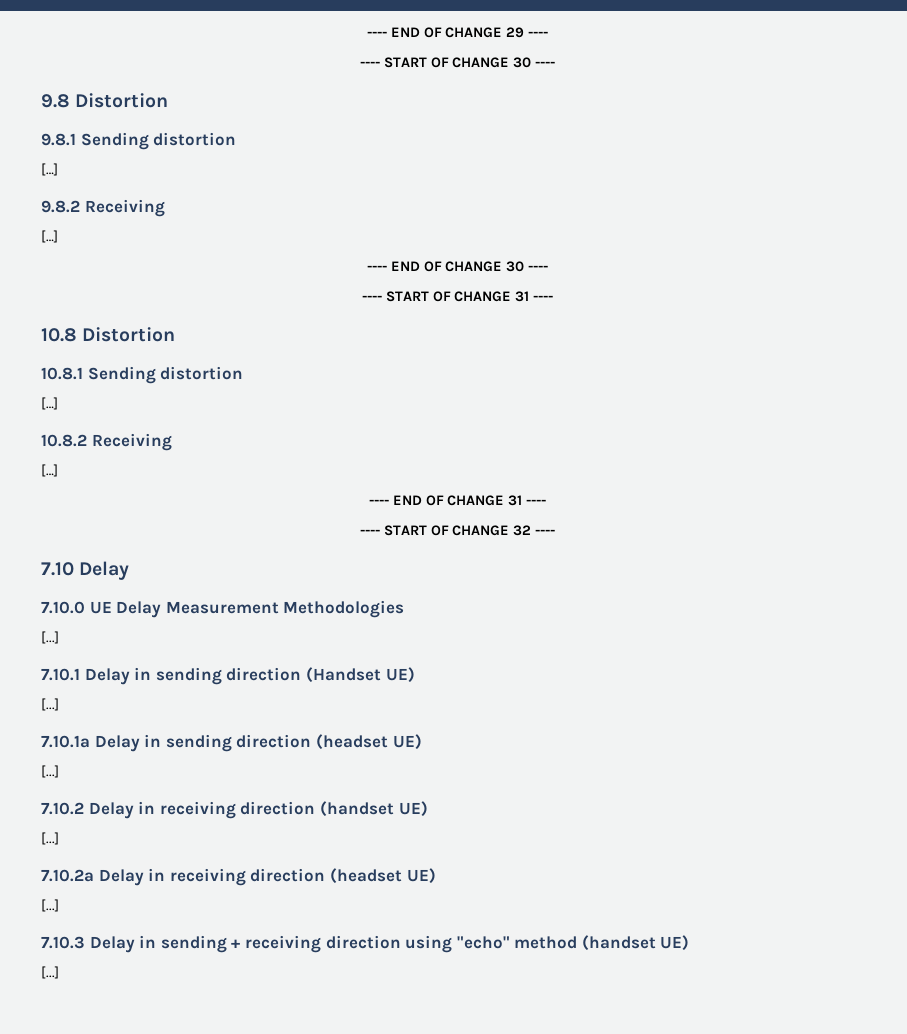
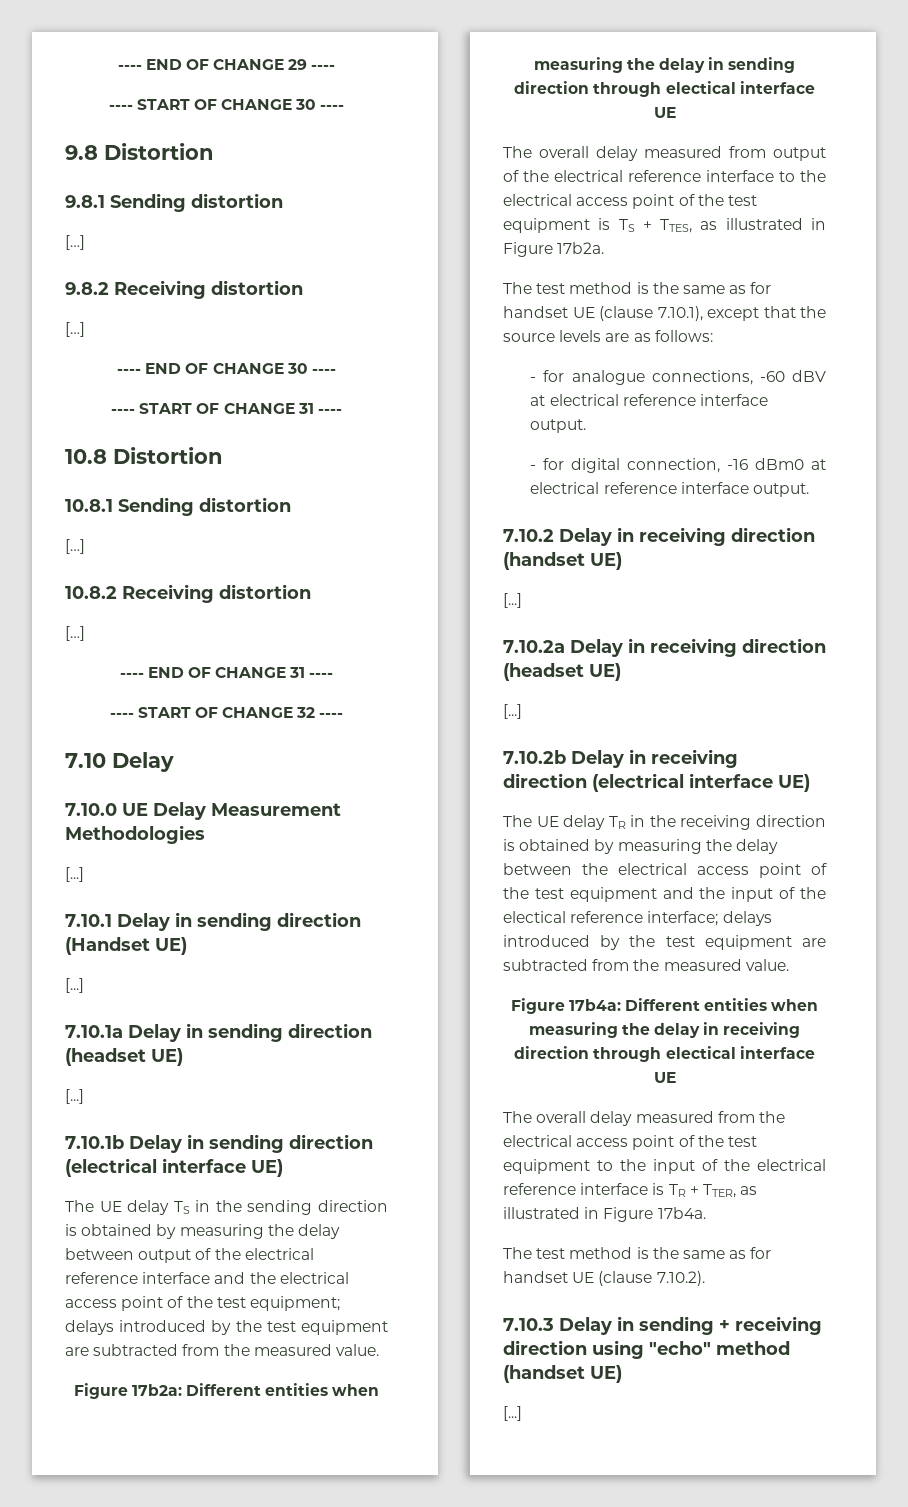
- 9.8.2 Receiving
+ 9.8.2 Receiving distortion
- 10.8.2 Receiving
+ 10.8.2 Receiving distortion
+ 7.10.1b Delay in sending direction (electrical interface UE)
+ The UE delay TS in the sending direction is obtained by measuring the delay between output of the electrical reference interface and the electrical access point of the test equipment; delays introduced by the test equipment are subtracted from the measured value.
+ Figure 17b2a: Different entities when measuring the delay in sending direction through electical interface UE
+ The overall delay measured from output of the electrical reference interface to the electrical access point of the test equipment is TS + TTES, as illustrated in Figure 17b2a.
+ The test method is the same as for handset UE (clause 7.10.1), except that the source levels are as follows:
+ - for analogue connections, -60 dBV at electrical reference interface output.
+ - for digital connection, -16 dBm0 at electrical reference interface output.
+ 7.10.2b Delay in receiving direction (electrical interface UE)
+ The UE delay TR in the receiving direction is obtained by measuring the delay between the electrical access point of the test equipment and the input of the electical reference interface; delays introduced by the test equipment are subtracted from the measured value.
+ Figure 17b4a: Different entities when measuring the delay in receiving direction through electical interface UE
+ The overall delay measured from the electrical access point of the test equipment to the input of the electrical reference interface is TR + TTER, as illustrated in Figure 17b4a.
+ The test method is the same as for handset UE (clause 7.10.2).

